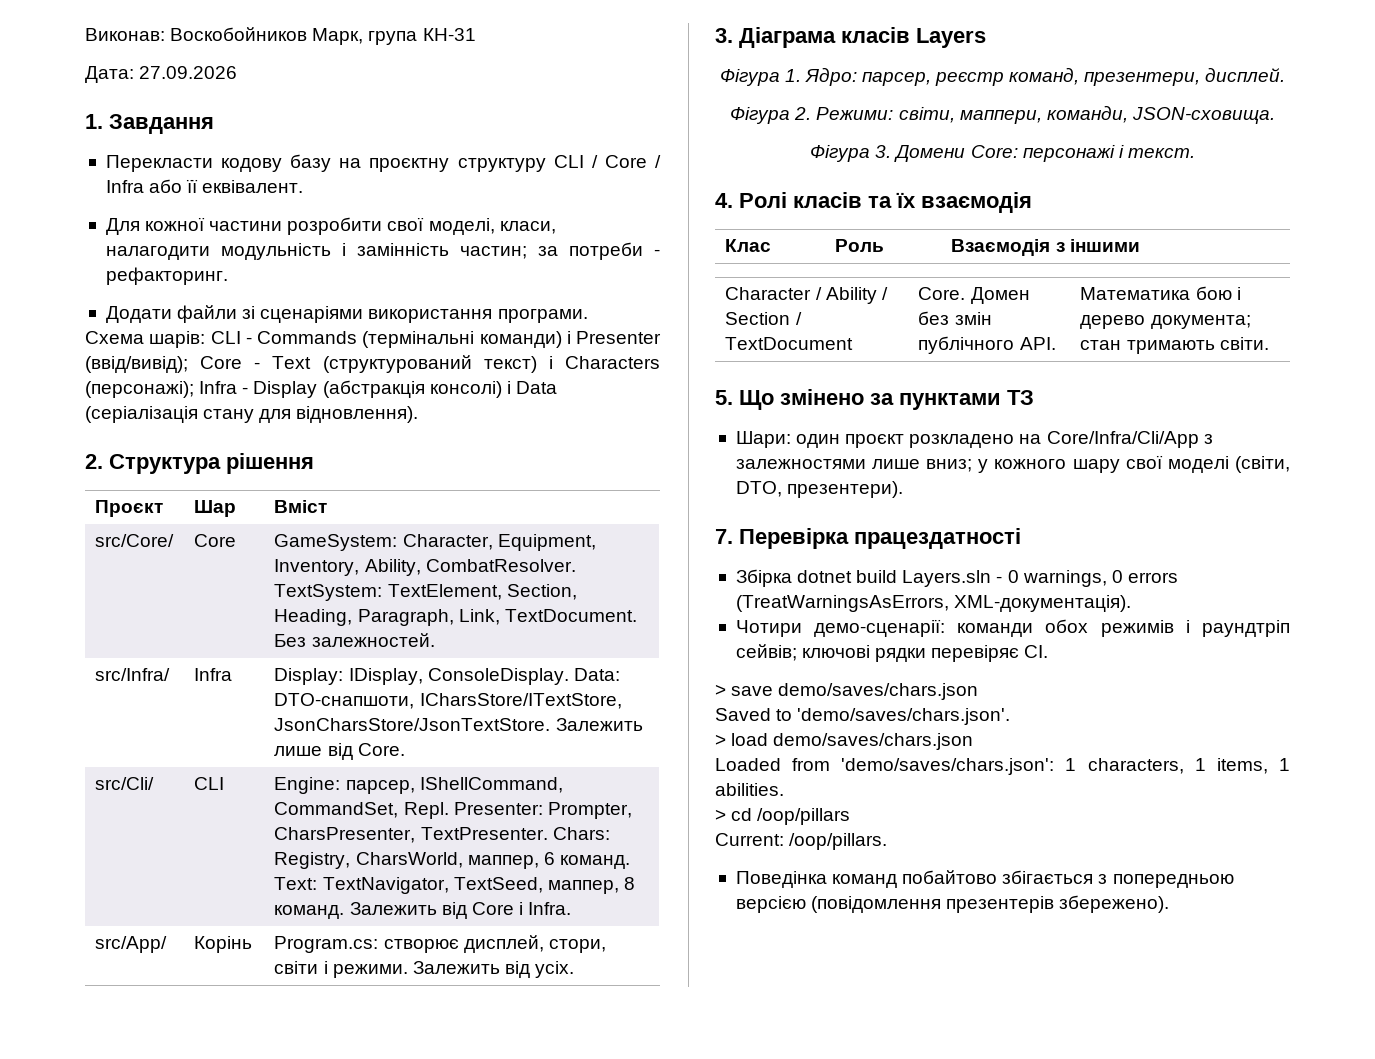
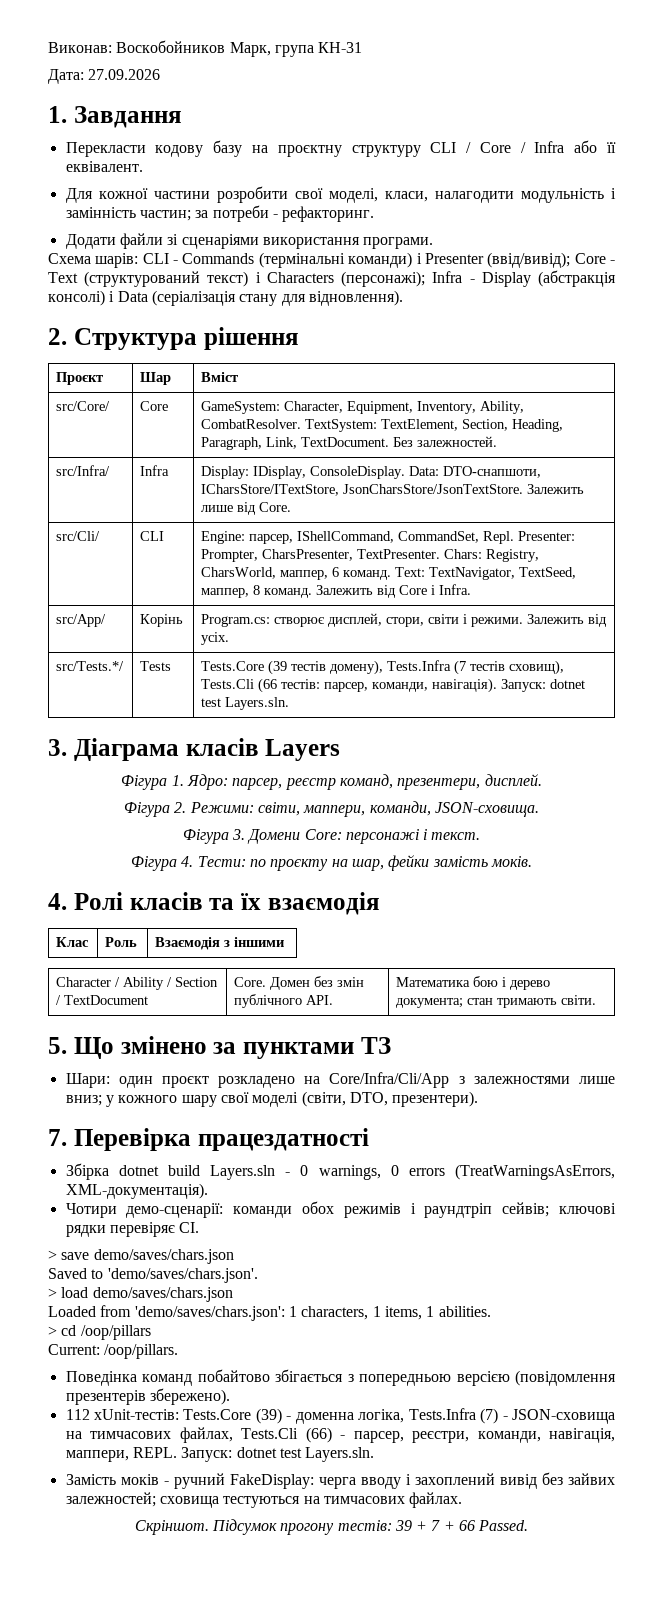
+ src/Tests.*/ | Tests | Tests.Core (39 тестів домену), Tests.Infra (7 тестів сховищ), Tests.Cli (66 тестів: парсер, команди, навігація). Запуск: dotnet test Layers.sln.
+ Фігура 4. Тести: по проєкту на шар, фейки замість моків.
+ 112 xUnit-тестів: Tests.Core (39) - доменна логіка, Tests.Infra (7) - JSON-сховища на тимчасових файлах, Tests.Cli (66) - парсер, реєстри, команди, навігація, маппери, REPL. Запуск: dotnet test Layers.sln.
+ Замість моків - ручний FakeDisplay: черга вводу і захоплений вивід без зайвих залежностей; сховища тестуються на тимчасових файлах.
+ Скріншот. Підсумок прогону тестів: 39 + 7 + 66 Passed.

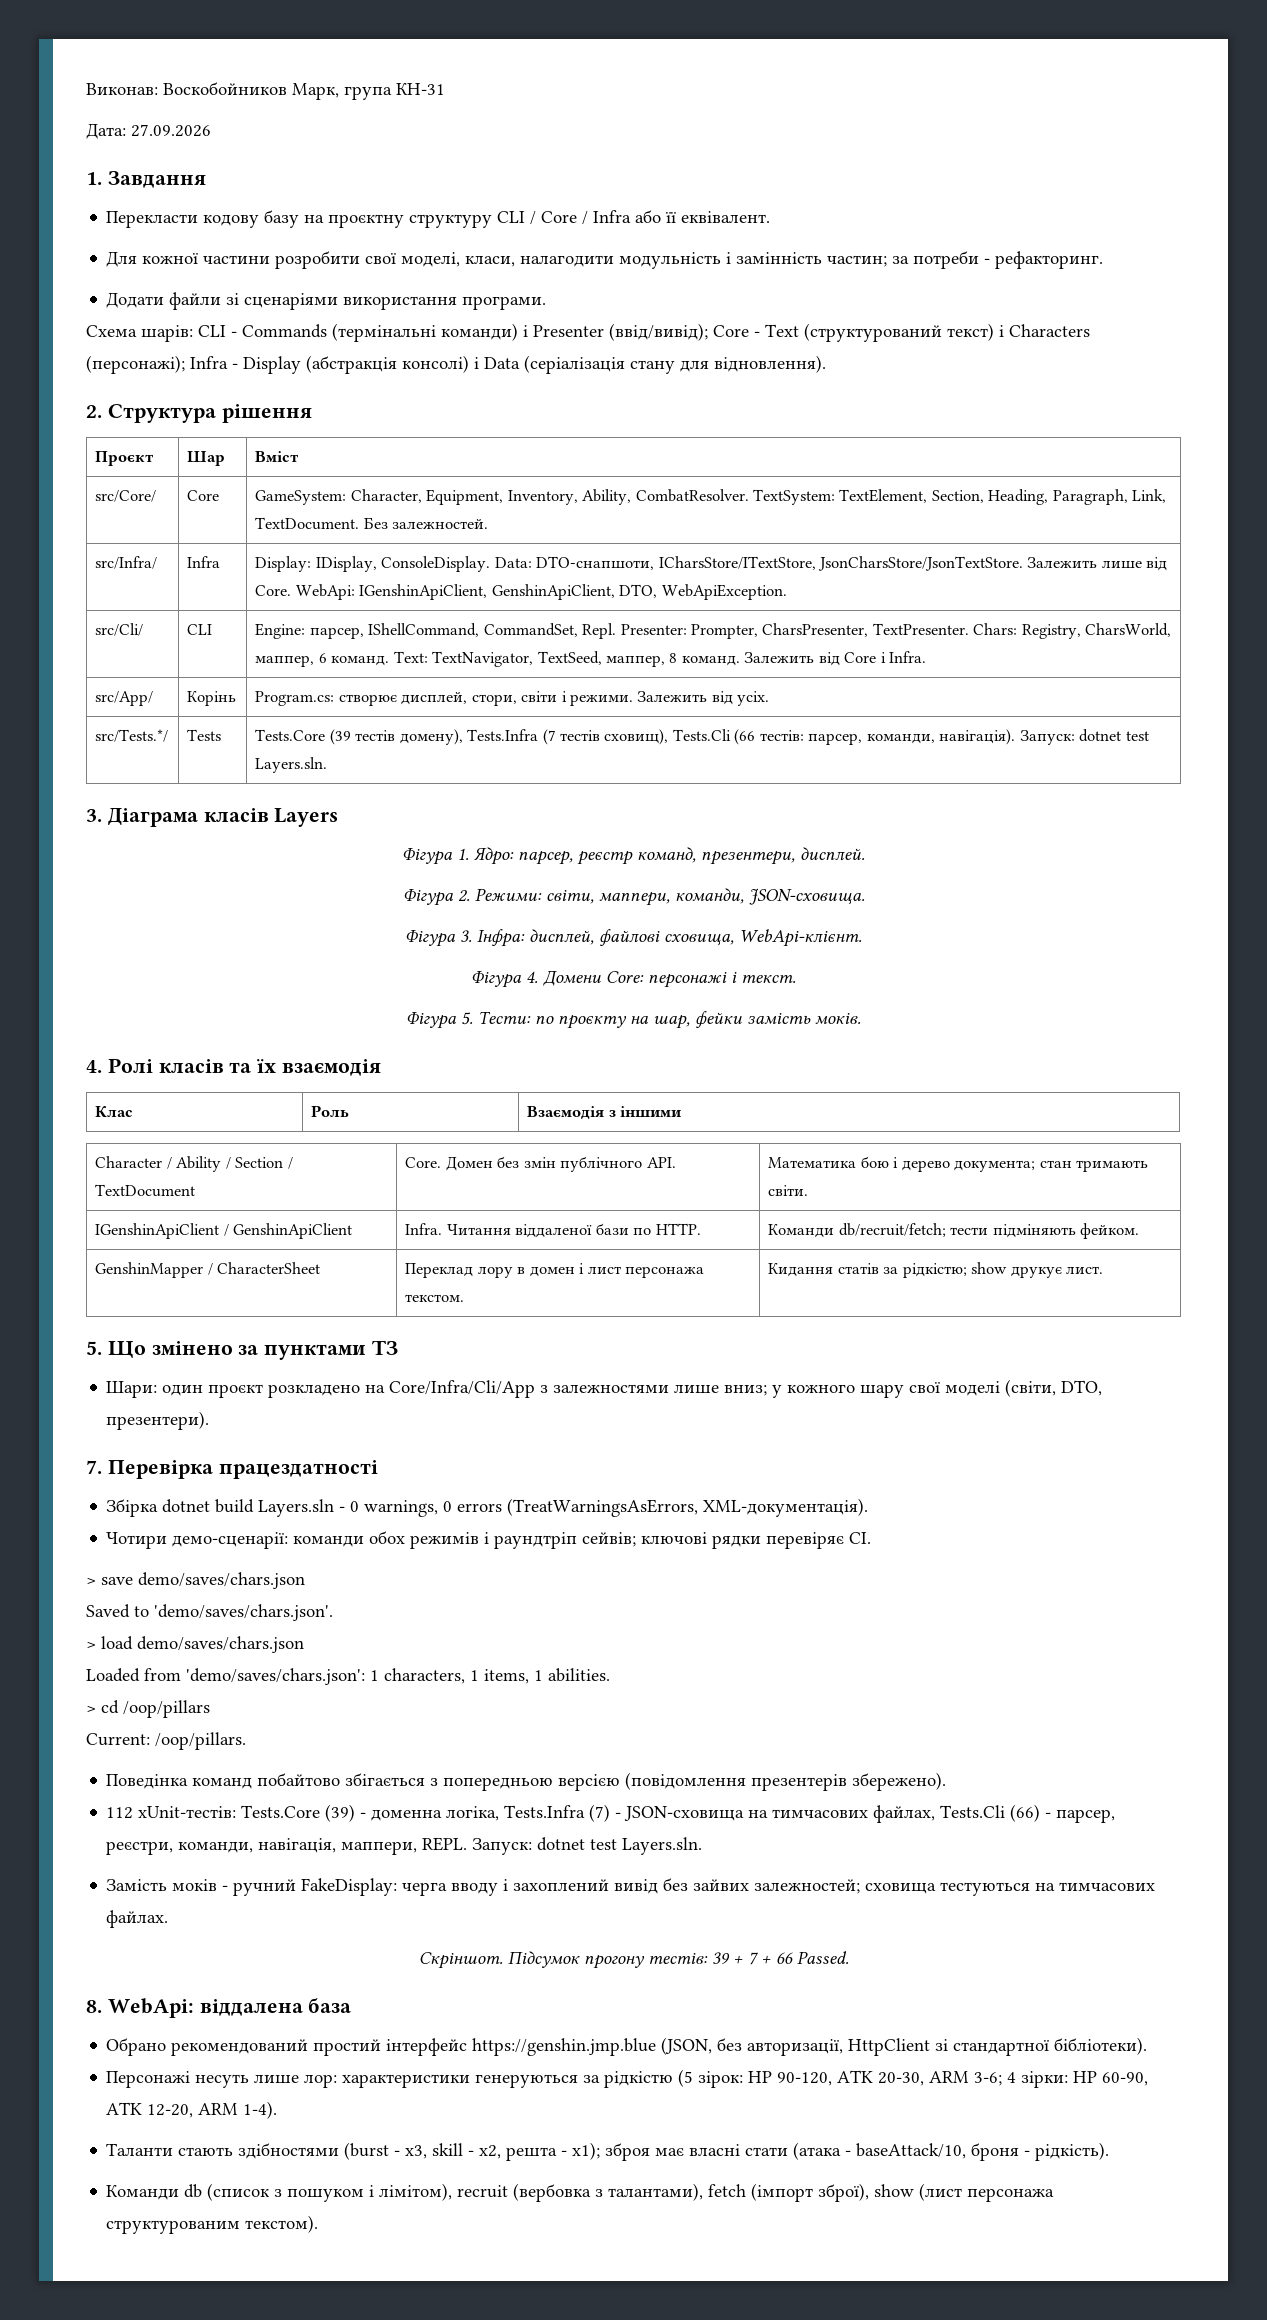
- src/Infra/ | Infra | Display: IDisplay, ConsoleDisplay. Data: DTO-снапшоти, ICharsStore/ITextStore, JsonCharsStore/JsonTextStore. Залежить лише від Core.
+ src/Infra/ | Infra | Display: IDisplay, ConsoleDisplay. Data: DTO-снапшоти, ICharsStore/ITextStore, JsonCharsStore/JsonTextStore. Залежить лише від Core. WebApi: IGenshinApiClient, GenshinApiClient, DTO, WebApiException.
- Фігура 3. Домени Core: персонажі і текст.
+ Фігура 3. Інфра: дисплей, файлові сховища, WebApi-клієнт.
+ Фігура 4. Домени Core: персонажі і текст.
- Фігура 4. Тести: по проєкту на шар, фейки замість моків.
+ Фігура 5. Тести: по проєкту на шар, фейки замість моків.
+ IGenshinApiClient / GenshinApiClient | Infra. Читання віддаленої бази по HTTP. | Команди db/recruit/fetch; тести підміняють фейком.
+ GenshinMapper / CharacterSheet | Переклад лору в домен і лист персонажа текстом. | Кидання статів за рідкістю; show друкує лист.
+ 8. WebApi: віддалена база
+ Обрано рекомендований простий інтерфейс https://genshin.jmp.blue (JSON, без авторизації, HttpClient зі стандартної бібліотеки).
+ Персонажі несуть лише лор: характеристики генеруються за рідкістю (5 зірок: HP 90-120, ATK 20-30, ARM 3-6; 4 зірки: HP 60-90, ATK 12-20, ARM 1-4).
+ Таланти стають здібностями (burst - x3, skill - x2, решта - x1); зброя має власні стати (атака - baseAttack/10, броня - рідкість).
+ Команди db (список з пошуком і лімітом), recruit (вербовка з талантами), fetch (імпорт зброї), show (лист персонажа структурованим текстом).

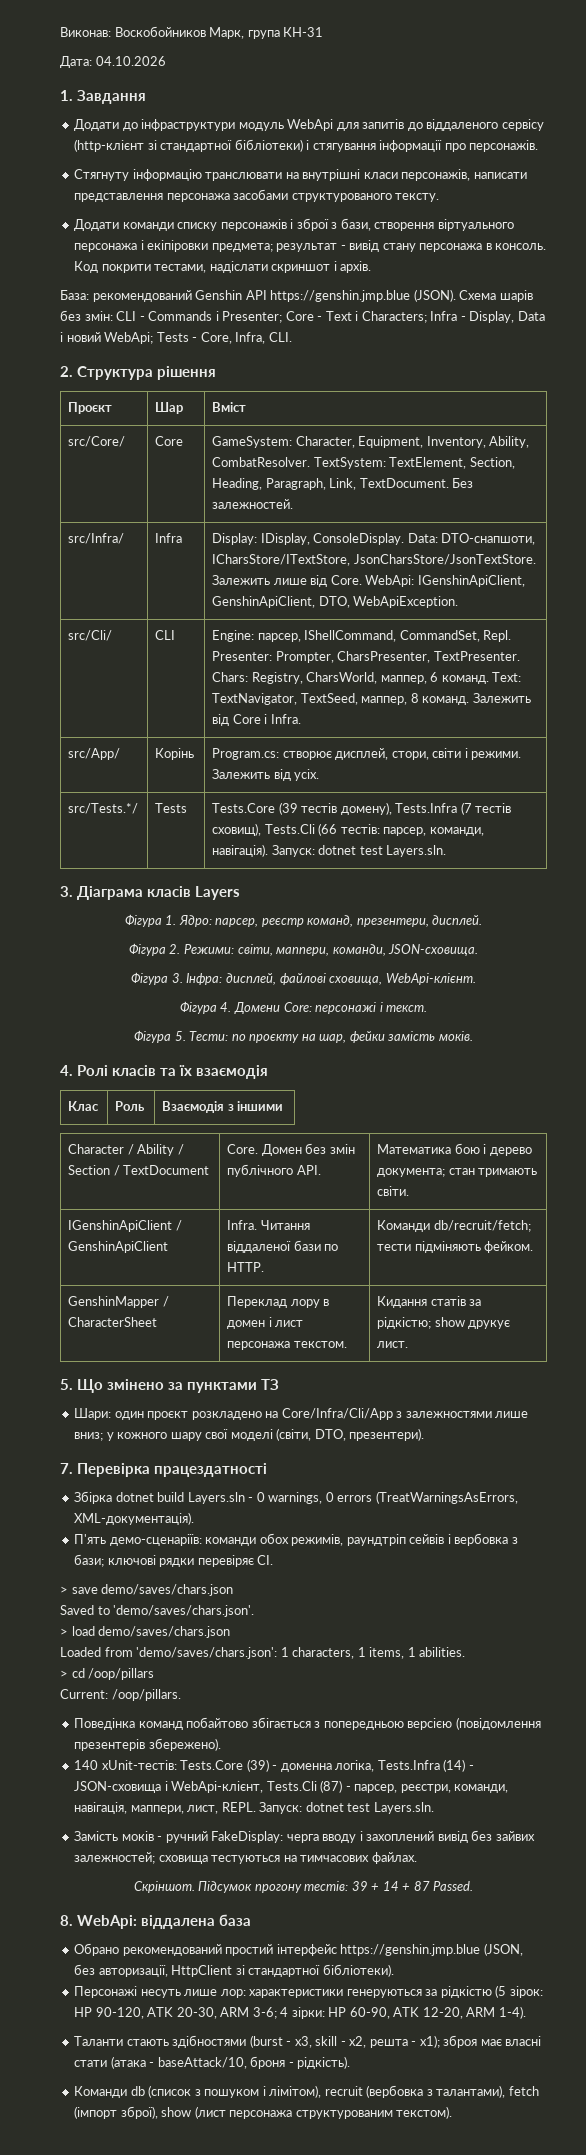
- Дата: 27.09.2026
+ Дата: 04.10.2026
- Перекласти кодову базу на проєктну структуру CLI / Core / Infra або її еквівалент.
- Для кожної частини розробити свої моделі, класи, налагодити модульність і замінність частин; за потреби - рефакторинг.
- Додати файли зі сценаріями використання програми.
- Схема шарів: CLI - Commands (термінальні команди) і Presenter (ввід/вивід); Core - Text (структурований текст) і Characters (персонажі); Infra - Display (абстракція консолі) і Data (серіалізація стану для відновлення).
+ Додати до інфраструктури модуль WebApi для запитів до віддаленого сервісу (http-клієнт зі стандартної бібліотеки) і стягування інформації про персонажів.
+ Стягнуту інформацію транслювати на внутрішні класи персонажів, написати представлення персонажа засобами структурованого тексту.
+ Додати команди списку персонажів і зброї з бази, створення віртуального персонажа і екіпіровки предмета; результат - вивід стану персонажа в консоль. Код покрити тестами, надіслати скриншот і архів.
+ База: рекомендований Genshin API https://genshin.jmp.blue (JSON). Схема шарів без змін: CLI - Commands і Presenter; Core - Text і Characters; Infra - Display, Data і новий WebApi; Tests - Core, Infra, CLI.
- Чотири демо-сценарії: команди обох режимів і раундтріп сейвів; ключові рядки перевіряє CI.
+ П'ять демо-сценаріїв: команди обох режимів, раундтріп сейвів і вербовка з бази; ключові рядки перевіряє CI.
- 112 xUnit-тестів: Tests.Core (39) - доменна логіка, Tests.Infra (7) - JSON-сховища на тимчасових файлах, Tests.Cli (66) - парсер, реєстри, команди, навігація, маппери, REPL.
+ 140 xUnit-тестів: Tests.Core (39) - доменна логіка, Tests.Infra (14) - JSON-сховища і WebApi-клієнт, Tests.Cli (87) - парсер, реєстри, команди, навігація, маппери, лист, REPL.
- Підсумок прогону тестів: 39 + 7 + 66 Passed.
+ Підсумок прогону тестів: 39 + 14 + 87 Passed.

